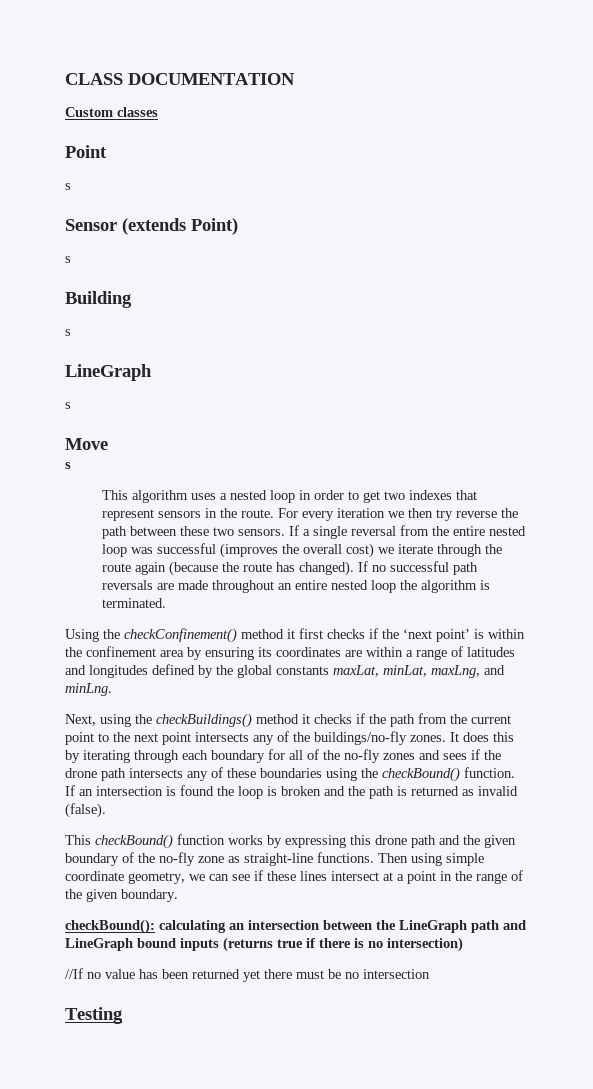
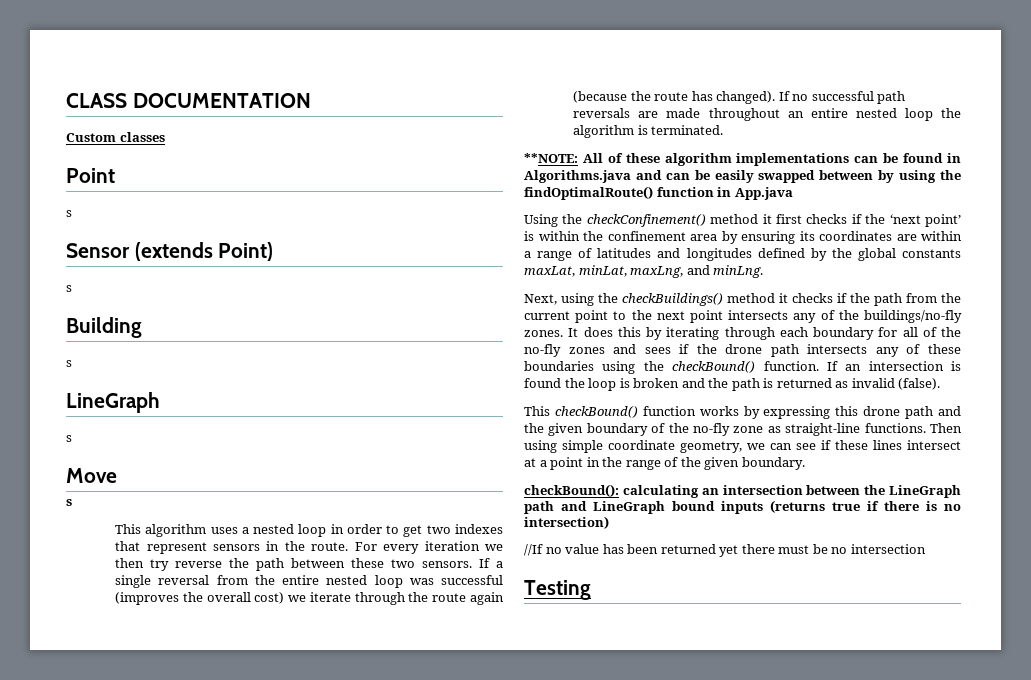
+ **NOTE: All of these algorithm implementations can be found in Algorithms.java and can be easily swapped between by using the findOptimalRoute() function in App.java

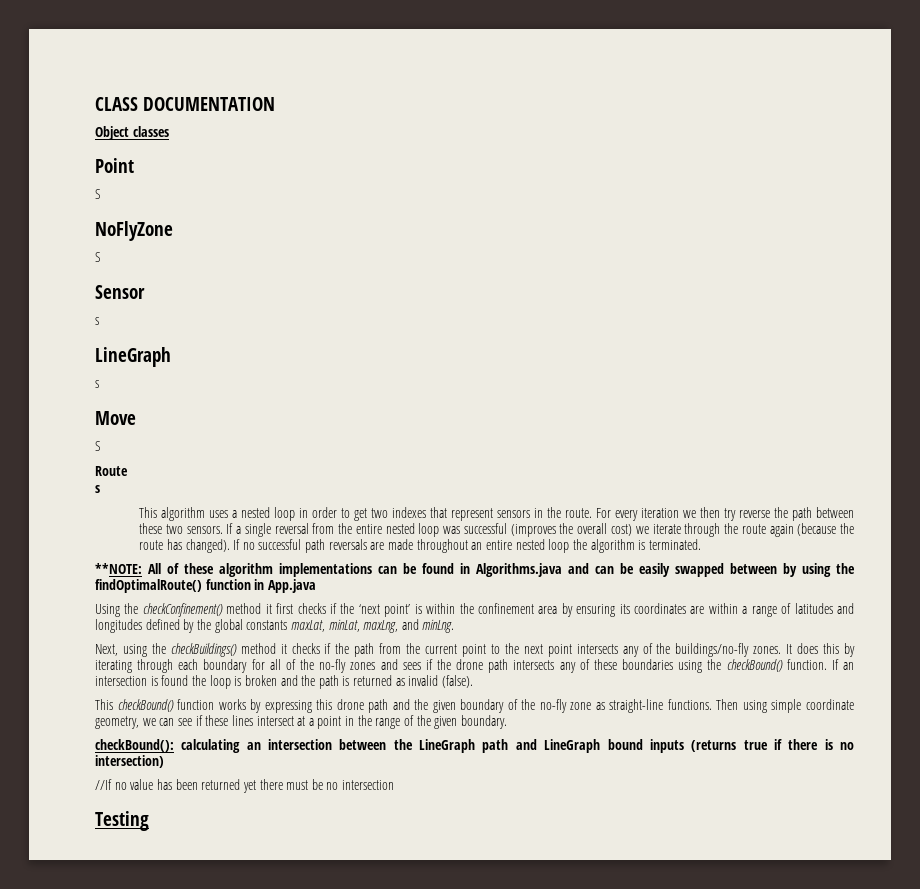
- Custom classes
+ Object classes
  Point
- s
- Sensor (extends Point)
- s
- Building
+ S
+ NoFlyZone
+ S
+ Sensor
  Move
+ S
+ Route

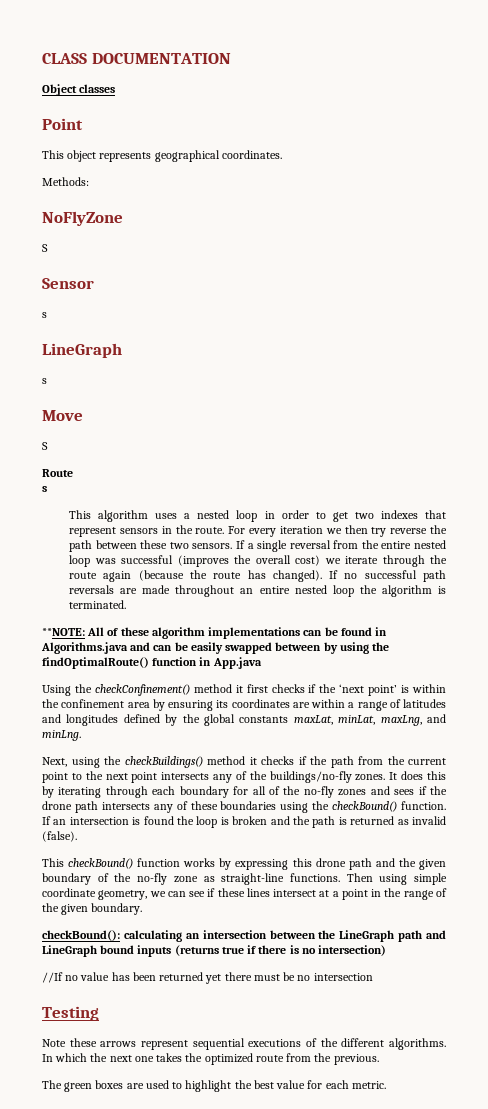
  Point
- S
+ This object represents geographical coordinates.
+ Methods:
+ Note these arrows represent sequential executions of the different algorithms. In which the next one takes the optimized route from the previous.
+ The green boxes are used to highlight the best value for each metric.

